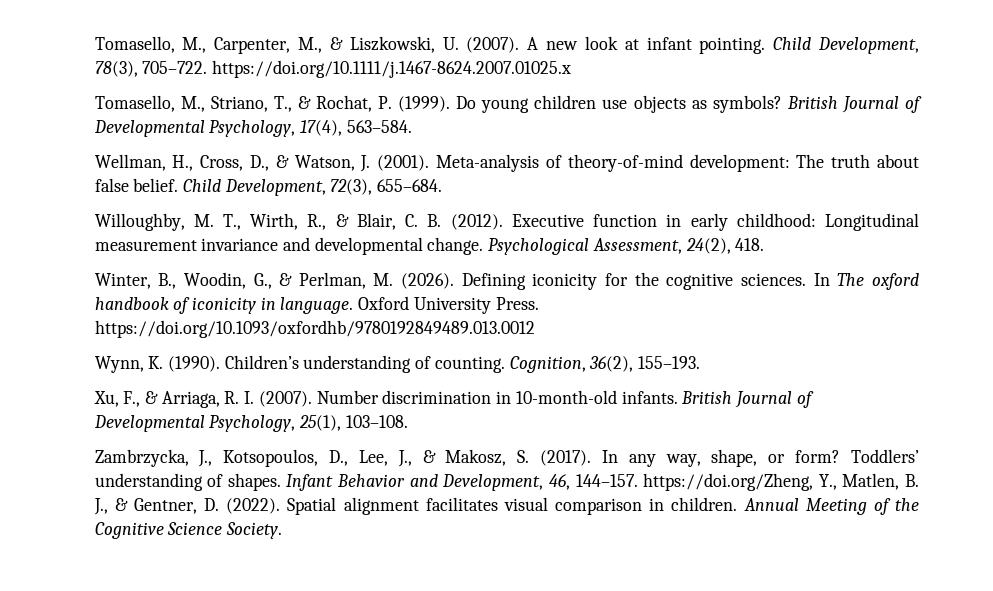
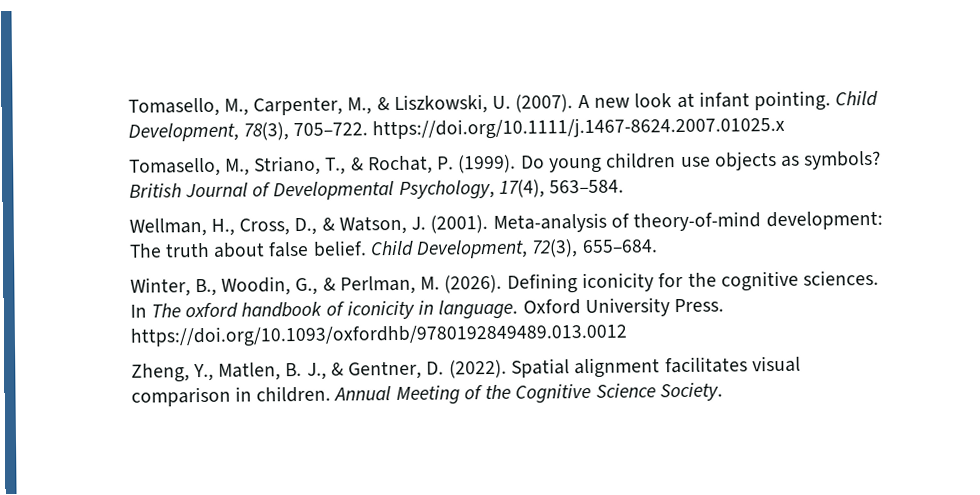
- Willoughby, M. T., Wirth, R., & Blair, C. B. (2012). Executive function in early childhood: Longitudinal measurement invariance and developmental change. Psychological Assessment, 24(2), 418.
- Wynn, K. (1990). Children’s understanding of counting. Cognition, 36(2), 155–193.
- Xu, F., & Arriaga, R. I. (2007). Number discrimination in 10-month-old infants. British Journal of Developmental Psychology, 25(1), 103–108.
- Zambrzycka, J., Kotsopoulos, D., Lee, J., & Makosz, S. (2017). In any way, shape, or form? Toddlers’ understanding of shapes. Infant Behavior and Development, 46, 144–157. https://doi.org/Zheng, Y., Matlen, B. J., & Gentner, D. (2022).
+ Zheng, Y., Matlen, B. J., & Gentner, D. (2022).

